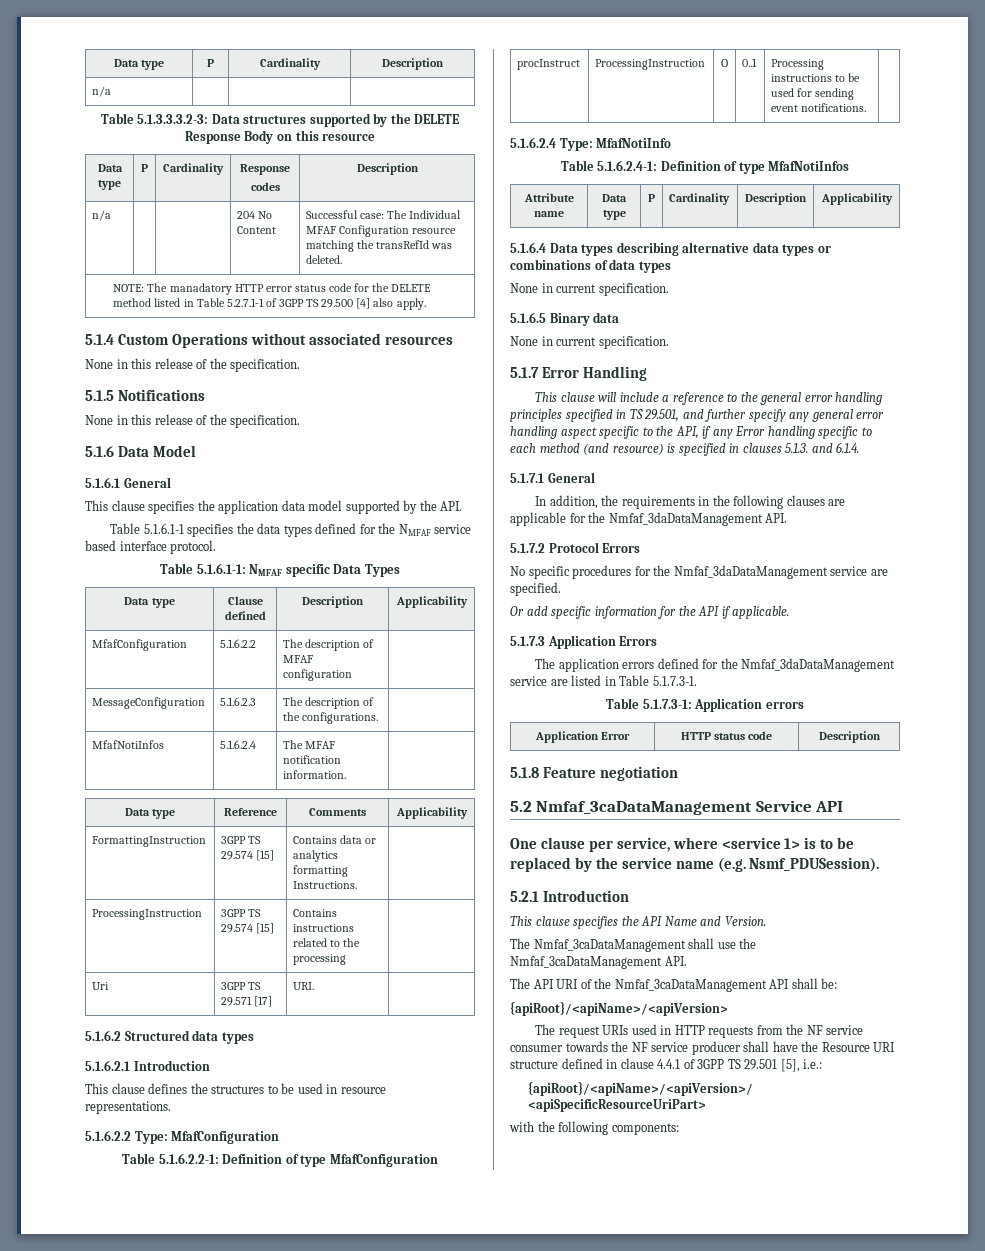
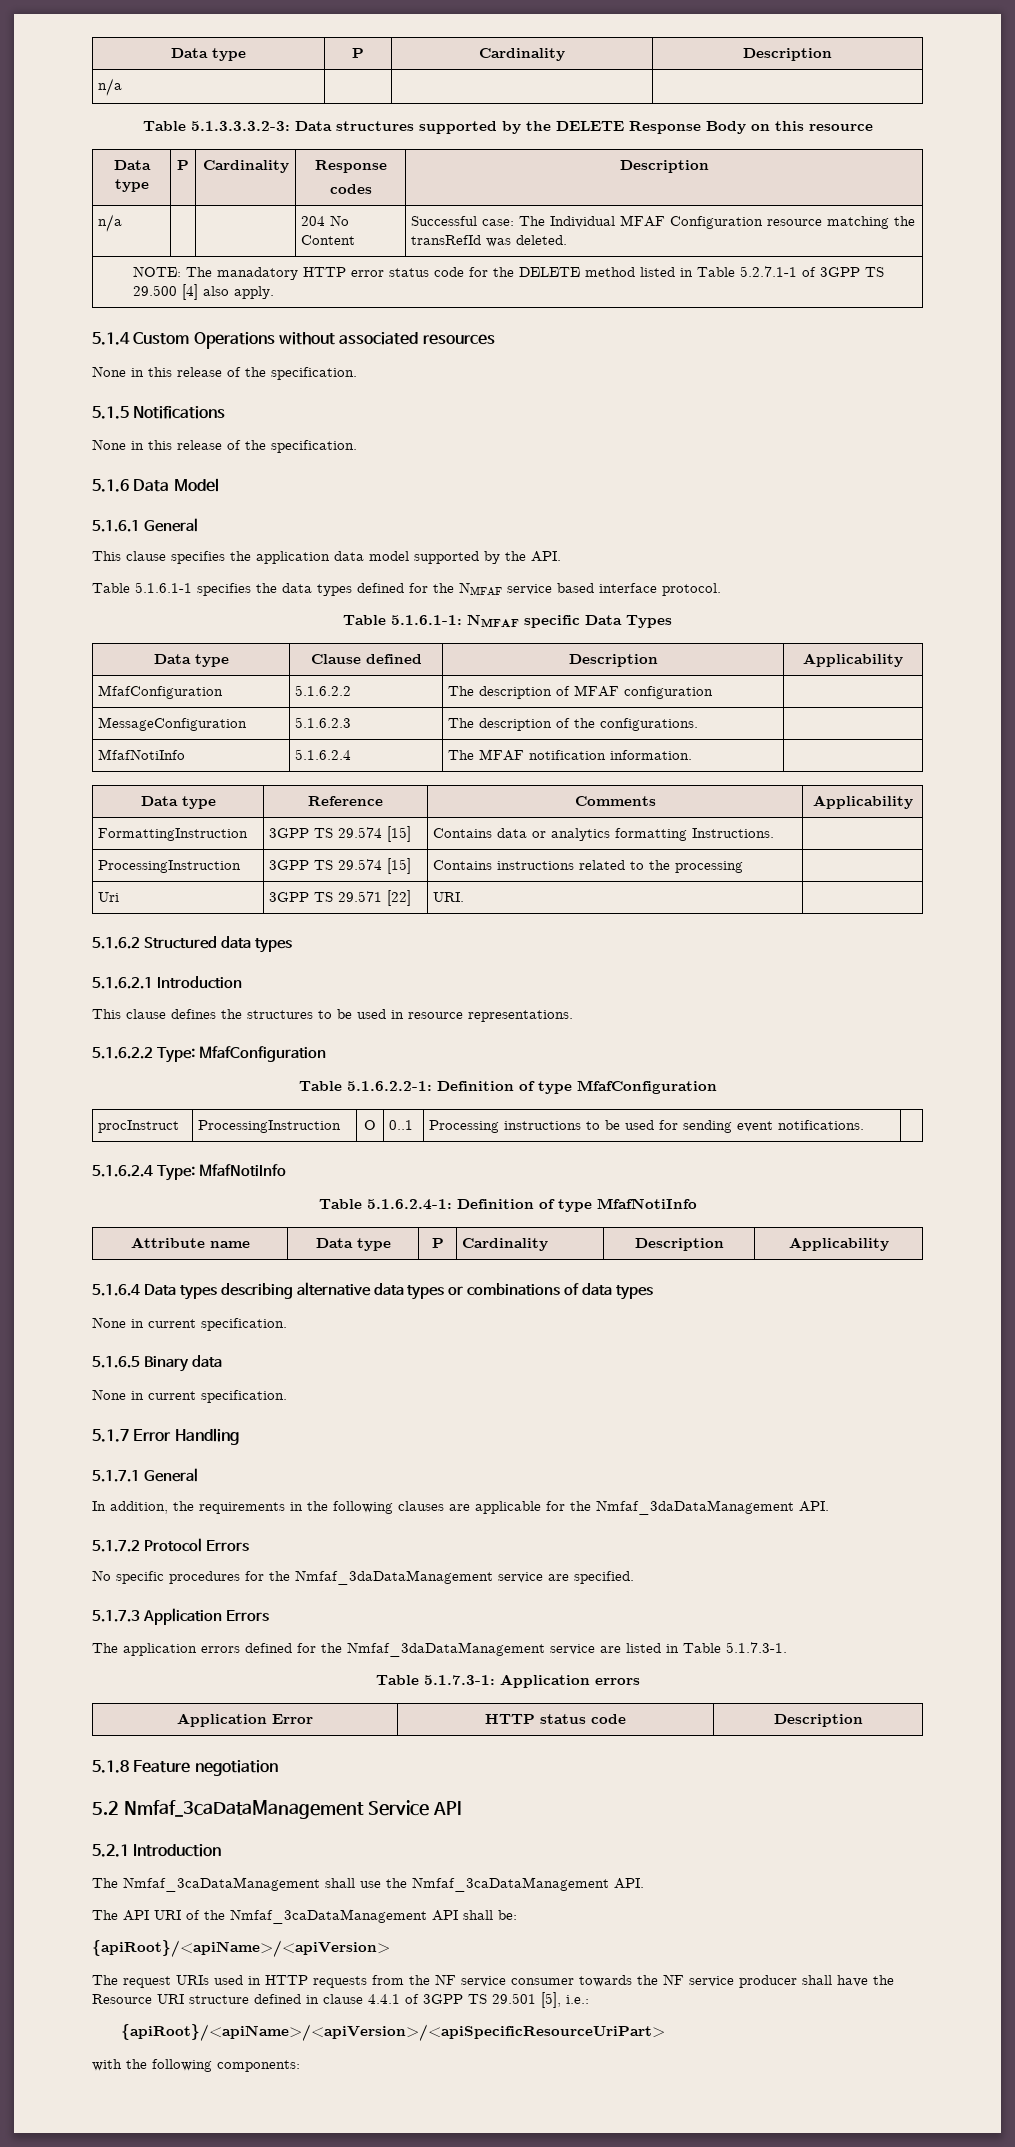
- MfafNotiInfos | 5.1.6.2.4 | The MFAF notification information. |
+ MfafNotiInfo | 5.1.6.2.4 | The MFAF notification information. |
- Uri | 3GPP TS 29.571 [17] | URI. |
+ Uri | 3GPP TS 29.571 [22] | URI. |
- Table 5.1.6.2.4-1: Definition of type MfafNotiInfos
+ Table 5.1.6.2.4-1: Definition of type MfafNotiInfo
- This clause will include a reference to the general error handling principles specified in TS 29.501, and further specify any general error handling aspect specific to the API, if any Error handling specific to each method (and resource) is specified in clauses 5.1.3. and 6.1.4.
- Or add specific information for the API if applicable.
- One clause per service, where <service 1> is to be replaced by the service name (e.g. Nsmf_PDUSession).
  5.2.1 Introduction
- This clause specifies the API Name and Version.

